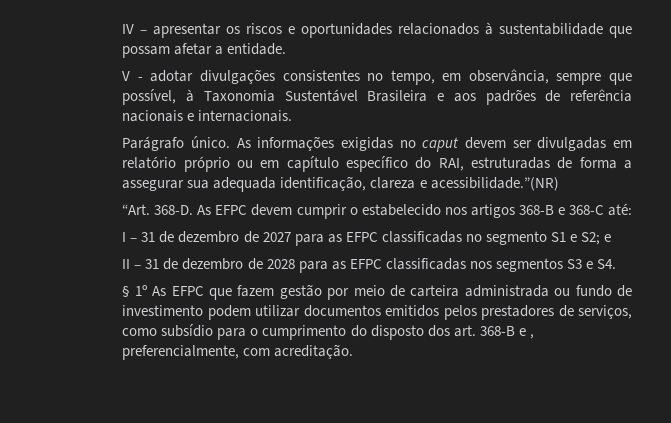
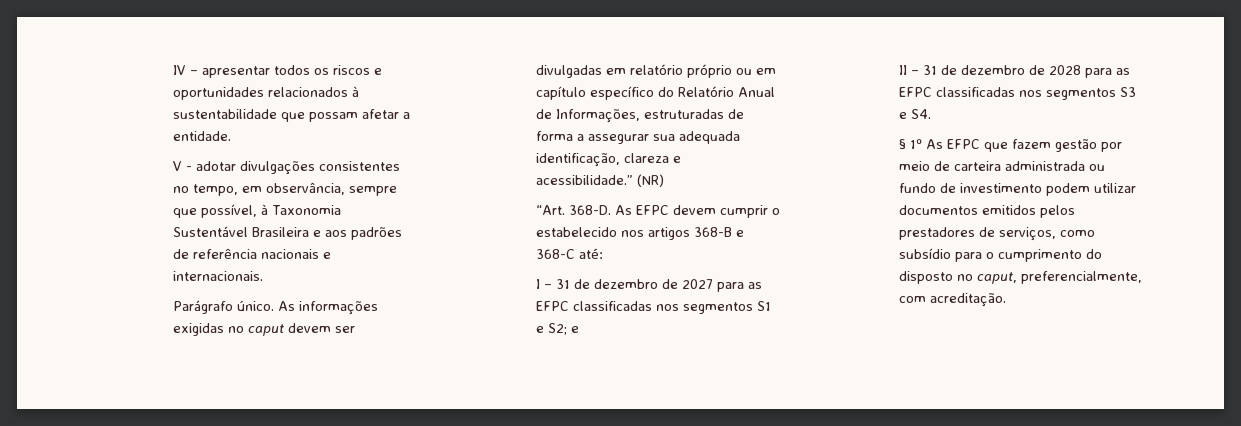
- IV – apresentar os riscos e oportunidades relacionados à sustentabilidade que possam afetar a entidade.
+ IV – apresentar todos os riscos e oportunidades relacionados à sustentabilidade que possam afetar a entidade.
- As informações exigidas no caput devem ser divulgadas em relatório próprio ou em capítulo específico do RAI, estruturadas de forma a assegurar sua adequada identificação, clareza e acessibilidade.”(NR)
+ As informações exigidas no caput devem ser divulgadas em relatório próprio ou em capítulo específico do Relatório Anual de Informações, estruturadas de forma a assegurar sua adequada identificação, clareza e acessibilidade.” (NR)
- I – 31 de dezembro de 2027 para as EFPC classificadas no segmento S1 e S2; e
+ I – 31 de dezembro de 2027 para as EFPC classificadas nos segmentos S1 e S2; e
- § 1º As EFPC que fazem gestão por meio de carteira administrada ou fundo de investimento podem utilizar documentos emitidos pelos prestadores de serviços, como subsídio para o cumprimento do disposto dos art. 368-B e , preferencialmente, com acreditação.
+ § 1º As EFPC que fazem gestão por meio de carteira administrada ou fundo de investimento podem utilizar documentos emitidos pelos prestadores de serviços, como subsídio para o cumprimento do disposto no caput, preferencialmente, com acreditação.

